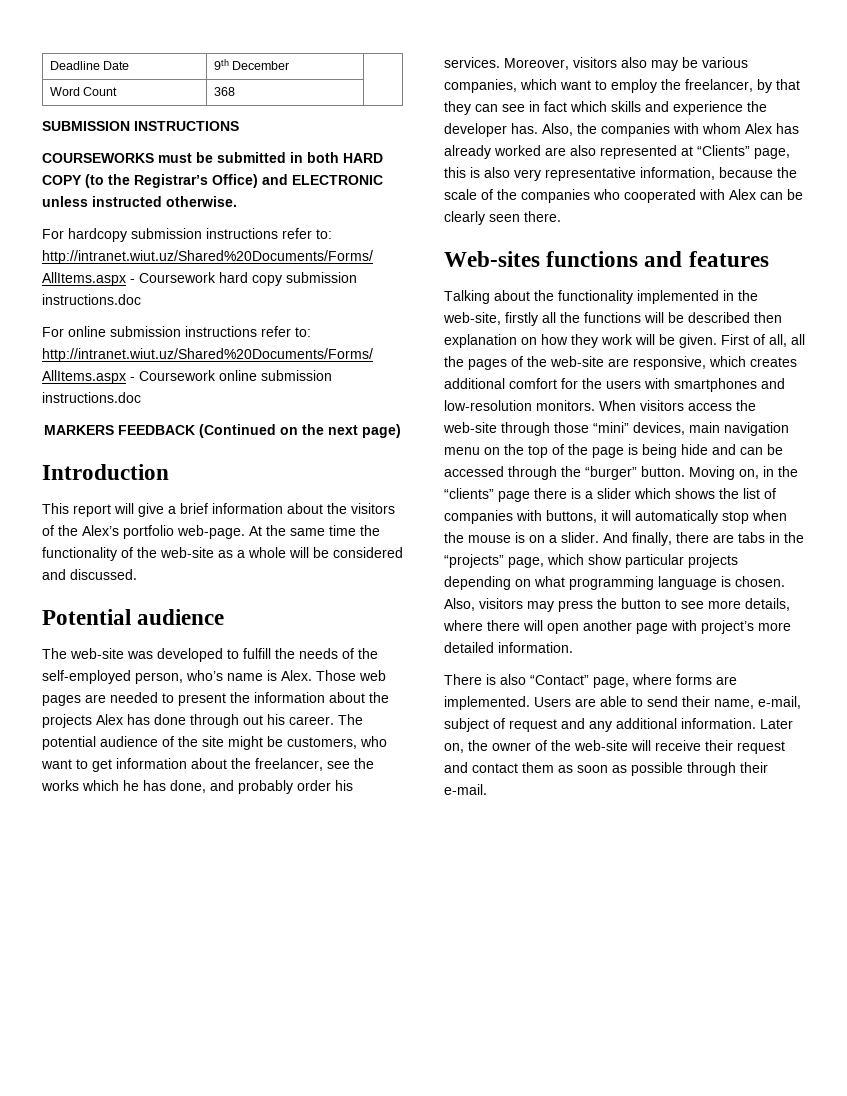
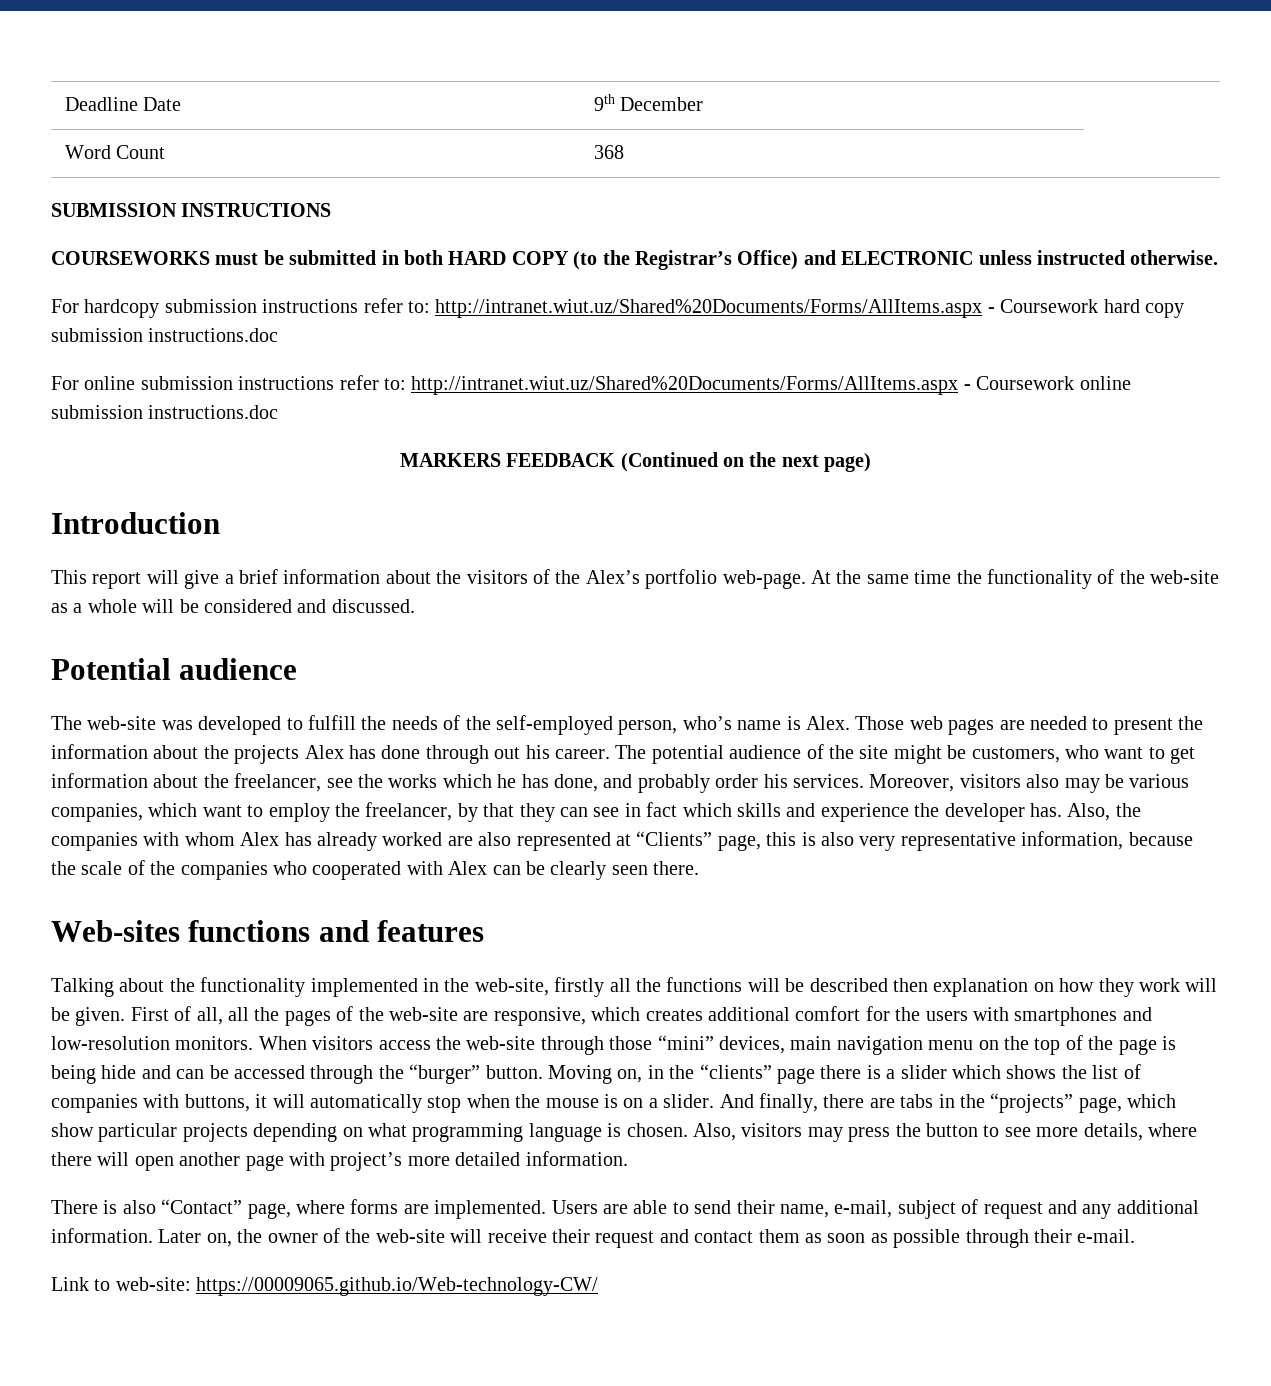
+ Link to web-site: https://00009065.github.io/Web-technology-CW/

